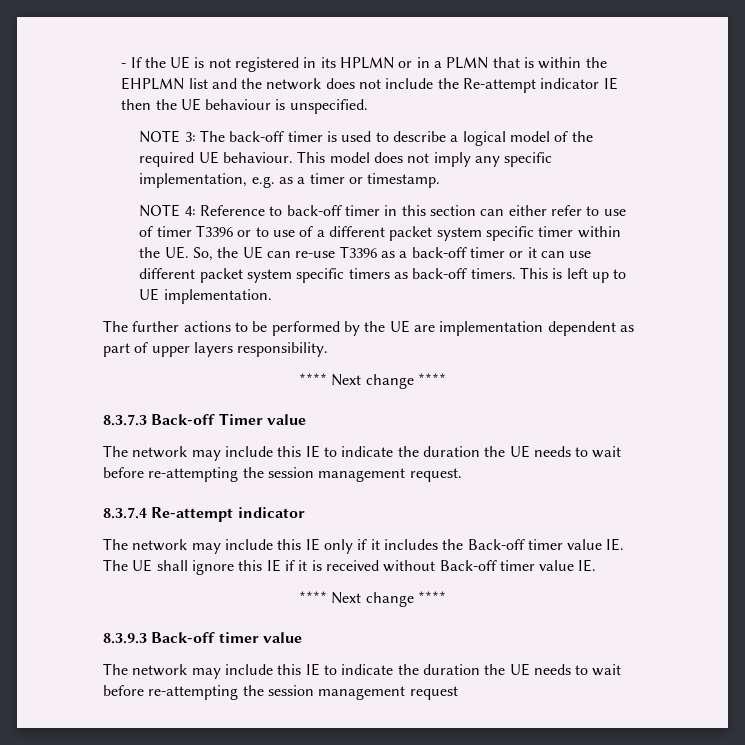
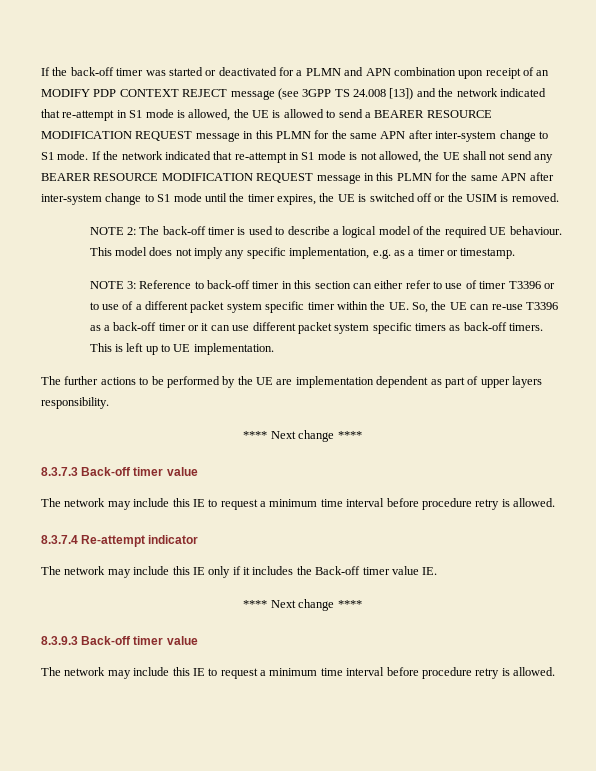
- - If the UE is not registered in its HPLMN or in a PLMN that is within the EHPLMN list and the network does not include the Re-attempt indicator IE then the UE behaviour is unspecified.
- NOTE 3: The back-off timer is used to describe a logical model of the required UE behaviour.
+ If the back-off timer was started or deactivated for a PLMN and APN combination upon receipt of an MODIFY PDP CONTEXT REJECT message (see 3GPP TS 24.008 [13]) and the network indicated that re-attempt in S1 mode is allowed, the UE is allowed to send a BEARER RESOURCE MODIFICATION REQUEST message in this PLMN for the same APN after inter-system change to S1 mode. If the network indicated that re-attempt in S1 mode is not allowed, the UE shall not send any BEARER RESOURCE MODIFICATION REQUEST message in this PLMN for the same APN after inter-system change to S1 mode until the timer expires, the UE is switched off or the USIM is removed.
+ NOTE 2: The back-off timer is used to describe a logical model of the required UE behaviour.
- NOTE 4: Reference to back-off timer in this section can either refer to use of timer T3396 or to use of a different packet system specific timer within the UE. So, the UE can re-use T3396 as a back-off timer or it can use different packet system specific timers as back-off timers.
+ NOTE 3: Reference to back-off timer in this section can either refer to use of timer T3396 or to use of a different packet system specific timer within the UE. So, the UE can re-use T3396 as a back-off timer or it can use different packet system specific timers as back-off timers.
- 8.3.7.3 Back-off Timer value
- The network may include this IE to indicate the duration the UE needs to wait before re-attempting the session management request.
+ 8.3.7.3 Back-off timer value
+ The network may include this IE to request a minimum time interval before procedure retry is allowed.
- The network may include this IE only if it includes the Back-off timer value IE. The UE shall ignore this IE if it is received without Back-off timer value IE.
+ The network may include this IE only if it includes the Back-off timer value IE.
  8.3.9.3 Back-off timer value
- The network may include this IE to indicate the duration the UE needs to wait before re-attempting the session management request
+ The network may include this IE to request a minimum time interval before procedure retry is allowed.

